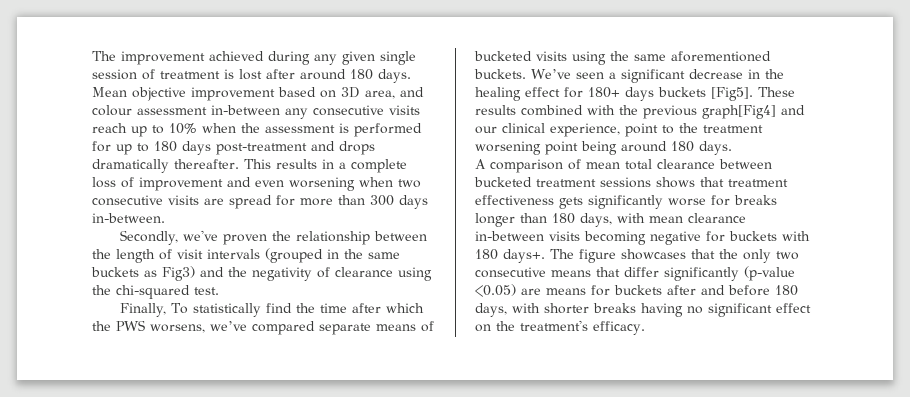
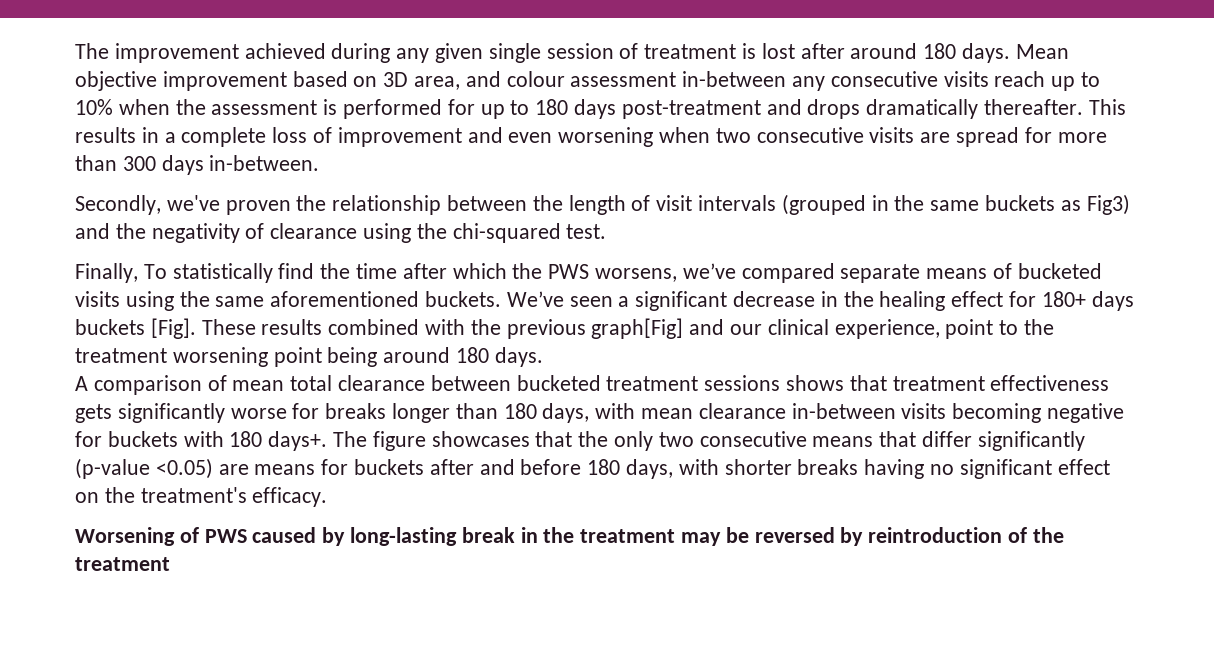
- We’ve seen a significant decrease in the healing effect for 180+ days buckets [Fig5].
+ We’ve seen a significant decrease in the healing effect for 180+ days buckets [Fig].
- These results combined with the previous graph[Fig4] and our clinical experience, point to the treatment worsening point being around 180 days.
+ These results combined with the previous graph[Fig] and our clinical experience, point to the treatment worsening point being around 180 days.
+ Worsening of PWS caused by long-lasting break in the treatment may be reversed by reintroduction of the treatment

